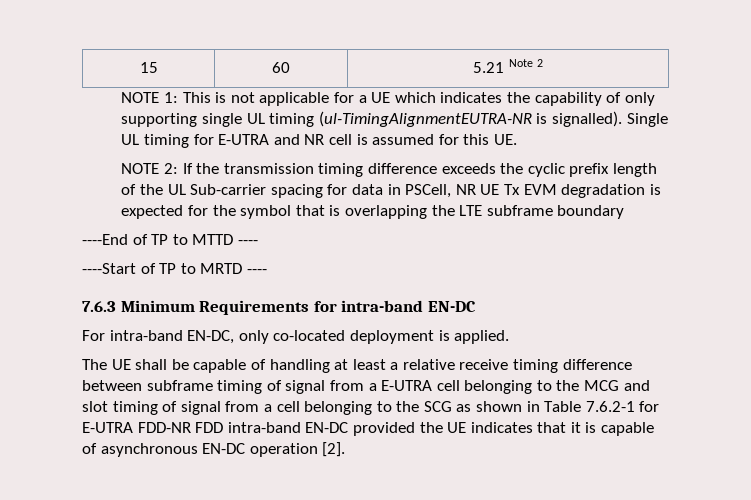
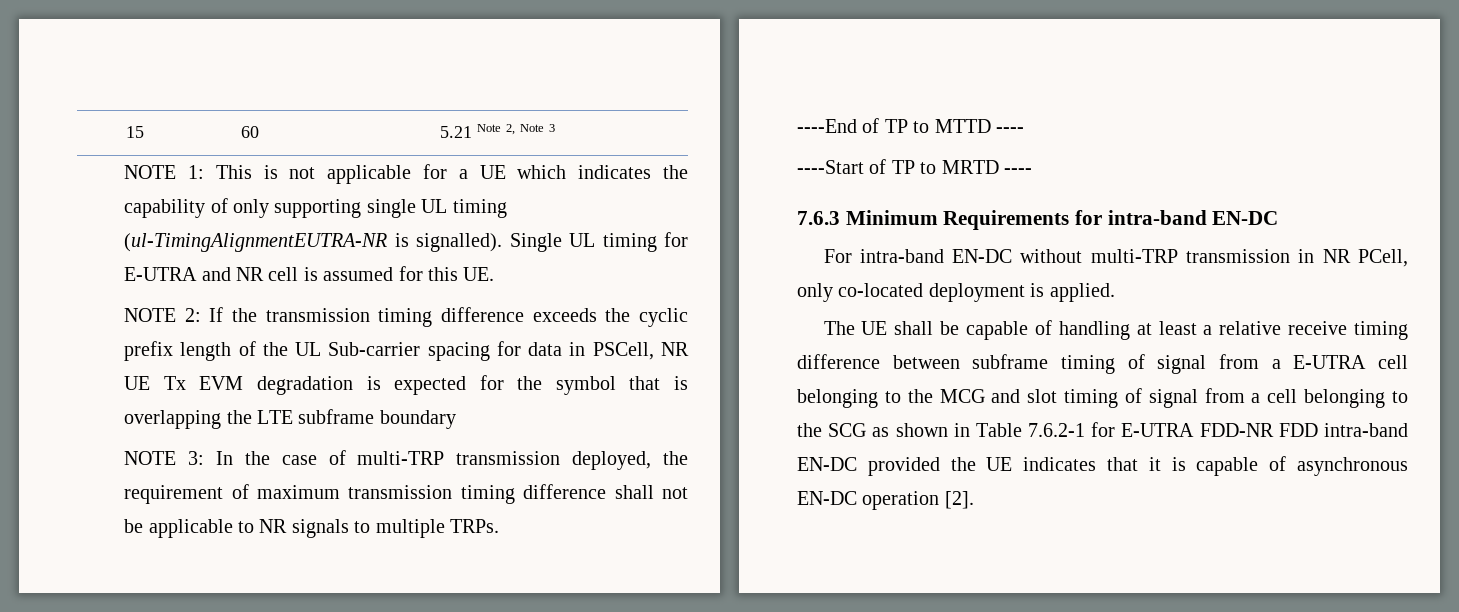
- 15 | 60 | 5.21 Note 2
+ 15 | 60 | 5.21 Note 2, Note 3
+ NOTE 3: In the case of multi-TRP transmission deployed, the requirement of maximum transmission timing difference shall not be applicable to NR signals to multiple TRPs.
- For intra-band EN-DC, only co-located deployment is applied.
+ For intra-band EN-DC without multi-TRP transmission in NR PCell, only co-located deployment is applied.

